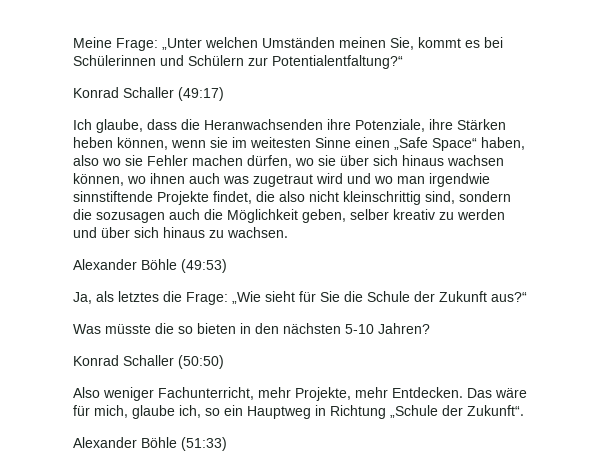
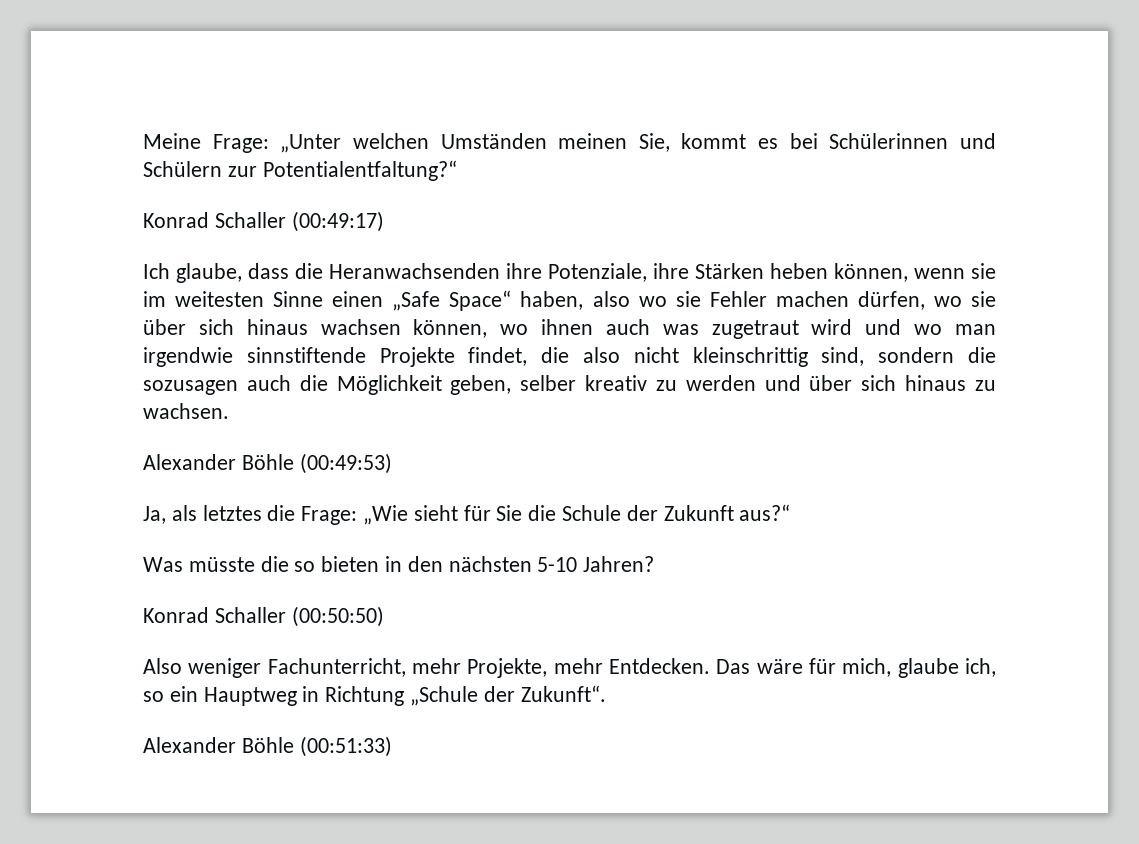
- Konrad Schaller (49:17)
+ Konrad Schaller (00:49:17)
- Alexander Böhle (49:53)
+ Alexander Böhle (00:49:53)
- Konrad Schaller (50:50)
+ Konrad Schaller (00:50:50)
- Alexander Böhle (51:33)
+ Alexander Böhle (00:51:33)

